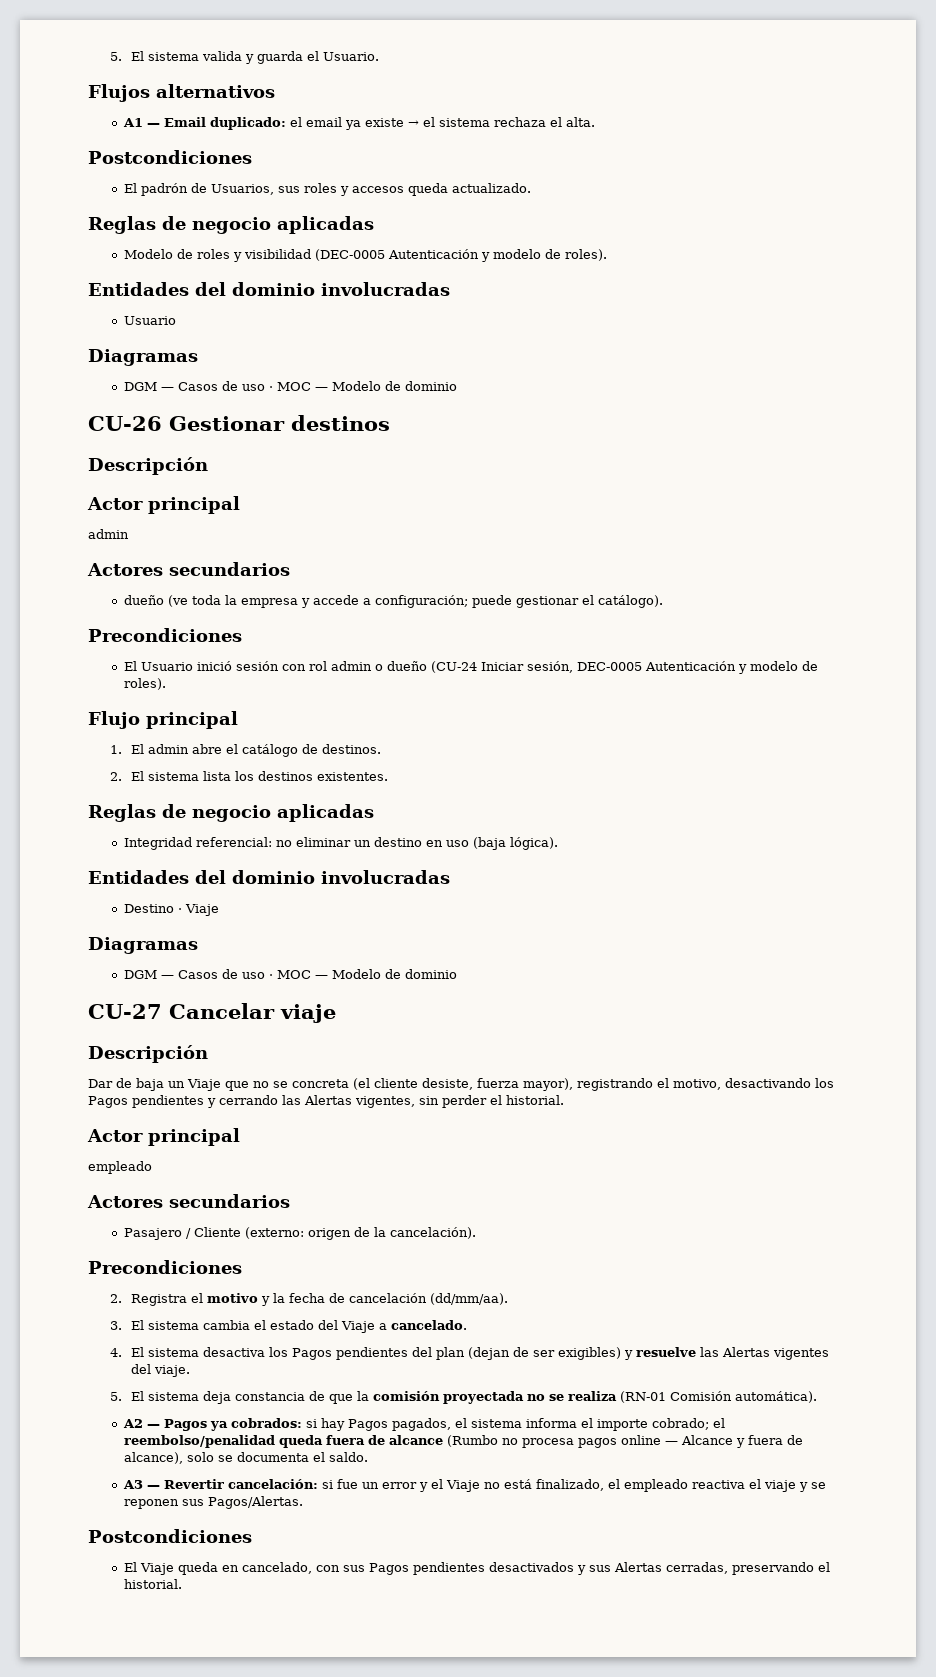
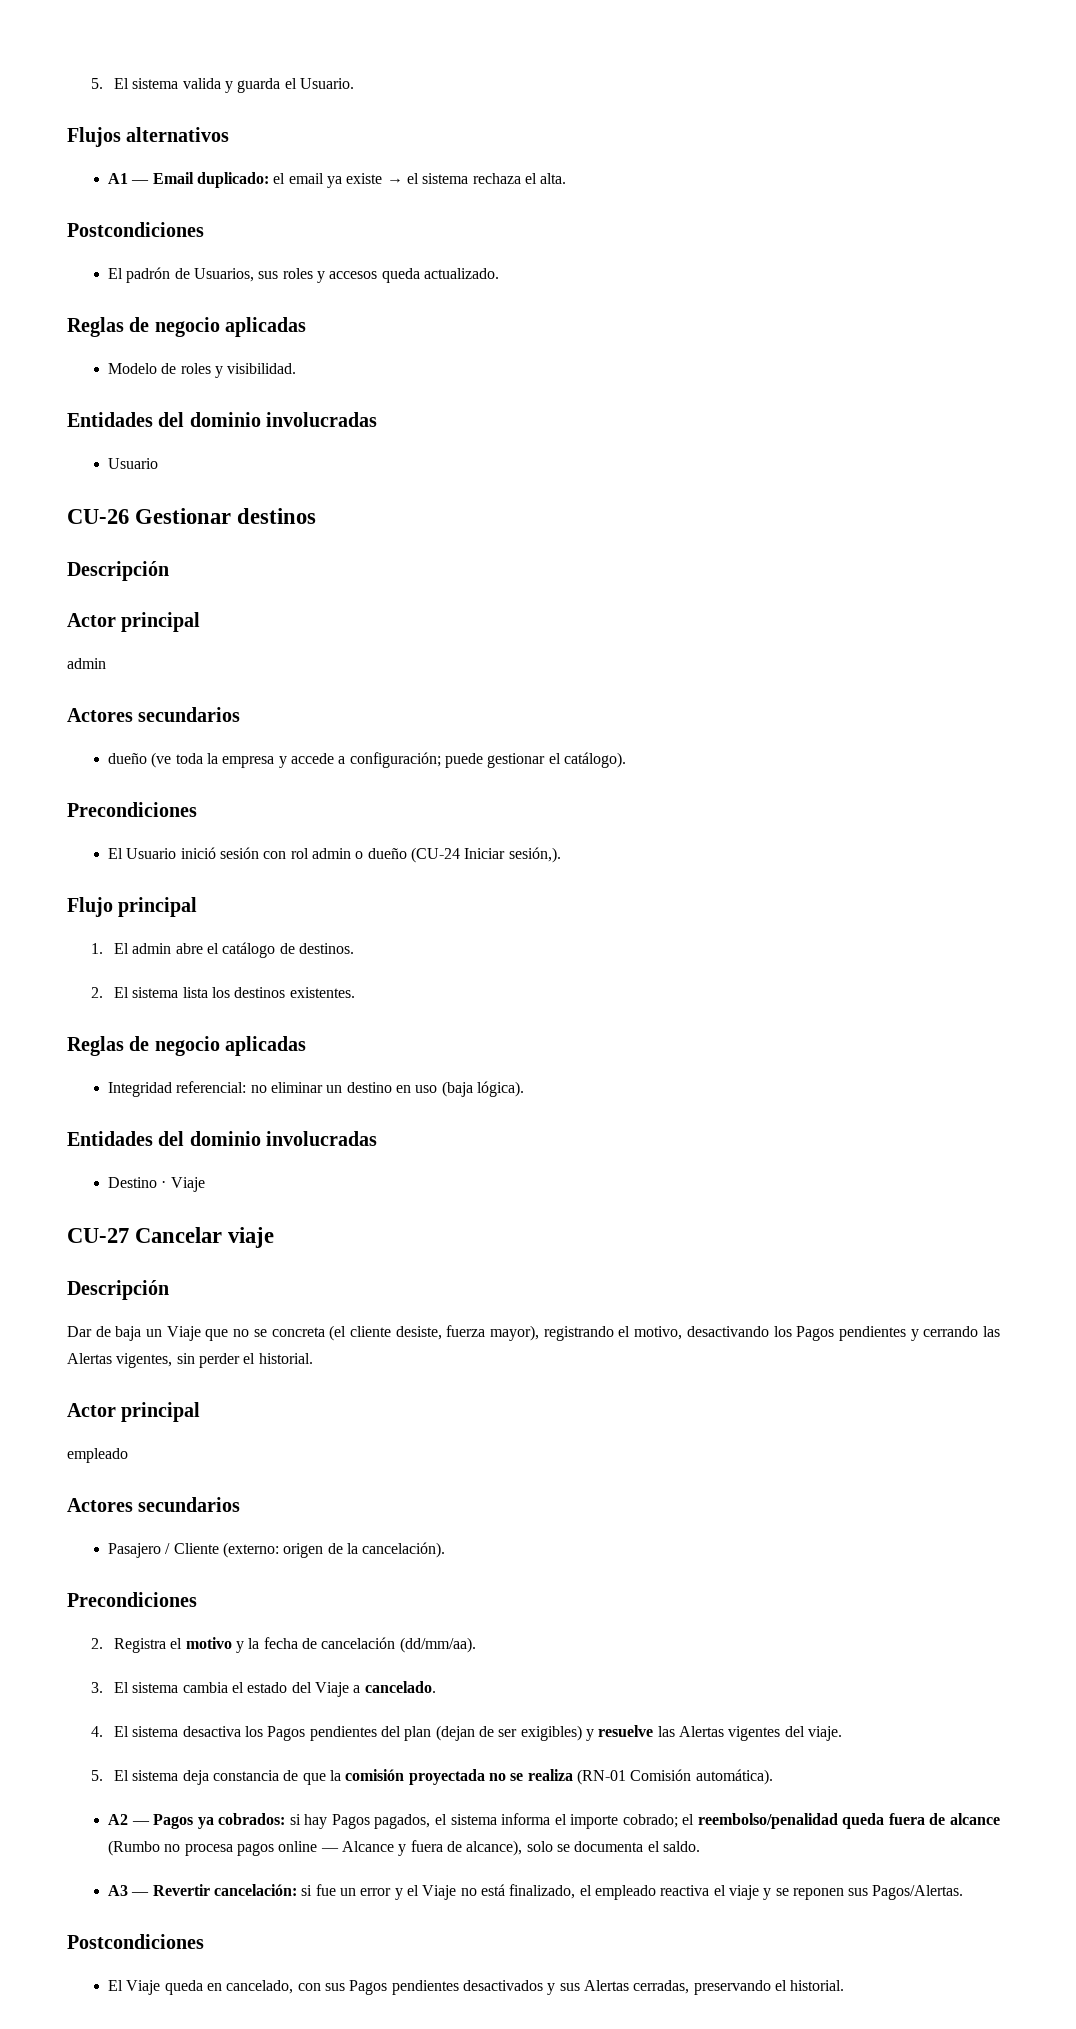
- Modelo de roles y visibilidad (DEC-0005 Autenticación y modelo de roles).
+ Modelo de roles y visibilidad.
  Entidades del dominio involucradas
  Usuario
- Diagramas
- DGM — Casos de uso · MOC — Modelo de dominio
- El Usuario inició sesión con rol admin o dueño (CU-24 Iniciar sesión, DEC-0005 Autenticación y modelo de roles).
+ El Usuario inició sesión con rol admin o dueño (CU-24 Iniciar sesión,).
  Destino · Viaje
- Diagramas
- DGM — Casos de uso · MOC — Modelo de dominio

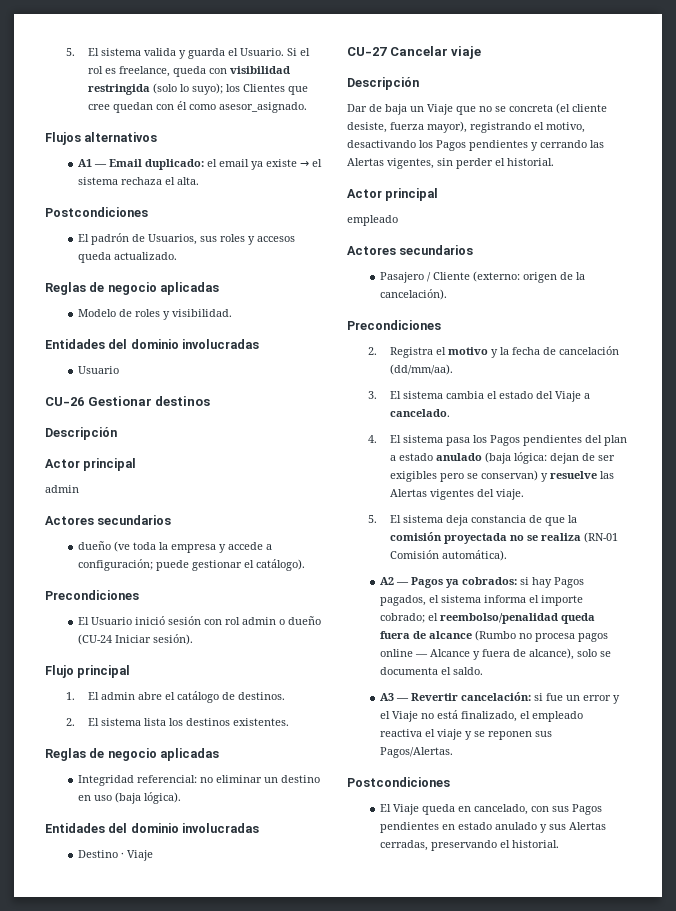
+ Si el rol es freelance, queda con visibilidad restringida (solo lo suyo); los Clientes que cree quedan con él como asesor_asignado.
- El Usuario inició sesión con rol admin o dueño (CU-24 Iniciar sesión,).
+ El Usuario inició sesión con rol admin o dueño (CU-24 Iniciar sesión).
- 4. El sistema desactiva los Pagos pendientes del plan (dejan de ser exigibles) y resuelve las Alertas vigentes del viaje.
+ 4. El sistema pasa los Pagos pendientes del plan a estado anulado (baja lógica: dejan de ser exigibles pero se conservan) y resuelve las Alertas vigentes del viaje.
- El Viaje queda en cancelado, con sus Pagos pendientes desactivados y sus Alertas cerradas, preservando el historial.
+ El Viaje queda en cancelado, con sus Pagos pendientes en estado anulado y sus Alertas cerradas, preservando el historial.

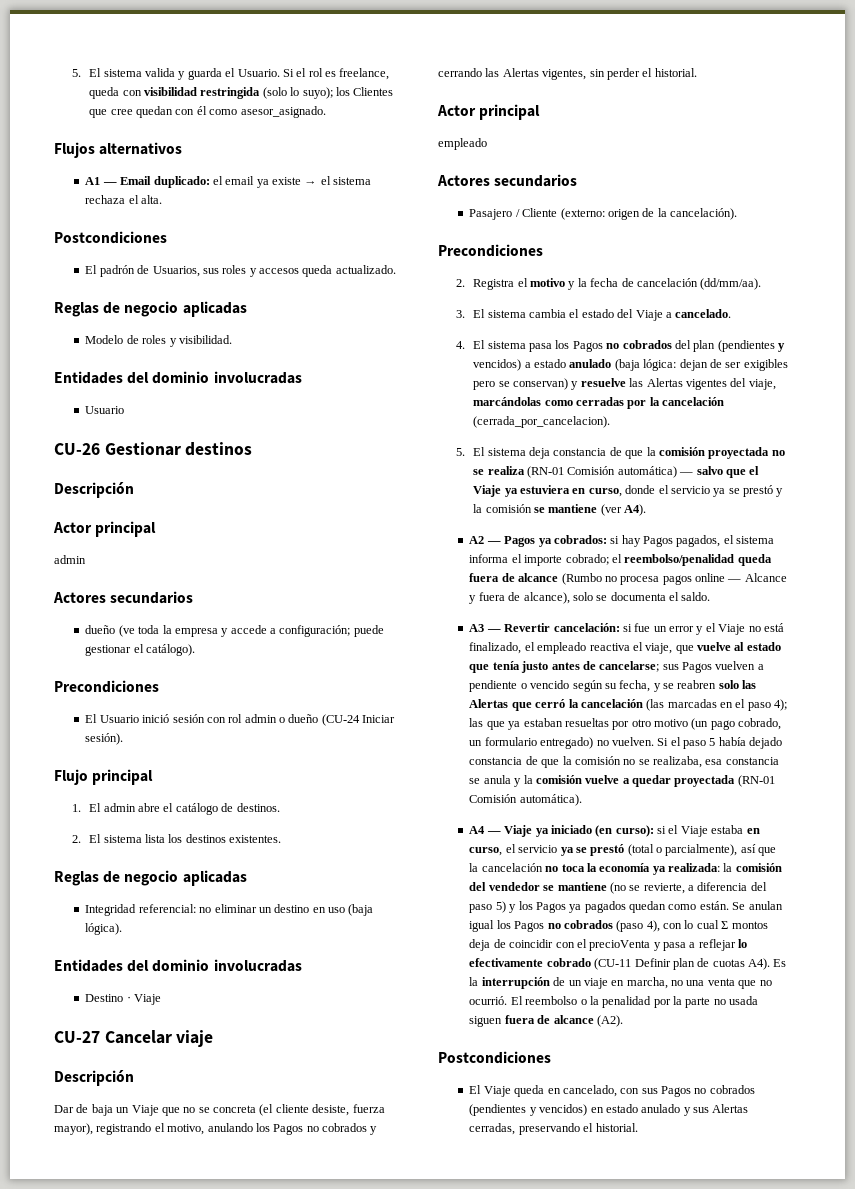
- Dar de baja un Viaje que no se concreta (el cliente desiste, fuerza mayor), registrando el motivo, desactivando los Pagos pendientes y cerrando las Alertas vigentes, sin perder el historial.
+ Dar de baja un Viaje que no se concreta (el cliente desiste, fuerza mayor), registrando el motivo, anulando los Pagos no cobrados y cerrando las Alertas vigentes, sin perder el historial.
- 4. El sistema pasa los Pagos pendientes del plan a estado anulado (baja lógica: dejan de ser exigibles pero se conservan) y resuelve las Alertas vigentes del viaje.
+ 4. El sistema pasa los Pagos no cobrados del plan (pendientes y vencidos) a estado anulado (baja lógica: dejan de ser exigibles pero se conservan) y resuelve las Alertas vigentes del viaje, marcándolas como cerradas por la cancelación (cerrada_por_cancelacion).
- 5. El sistema deja constancia de que la comisión proyectada no se realiza (RN-01 Comisión automática).
+ 5. El sistema deja constancia de que la comisión proyectada no se realiza (RN-01 Comisión automática) — salvo que el Viaje ya estuviera en curso, donde el servicio ya se prestó y la comisión se mantiene (ver A4).
- A3 — Revertir cancelación: si fue un error y el Viaje no está finalizado, el empleado reactiva el viaje y se reponen sus Pagos/Alertas.
+ A3 — Revertir cancelación: si fue un error y el Viaje no está finalizado, el empleado reactiva el viaje, que vuelve al estado que tenía justo antes de cancelarse; sus Pagos vuelven a pendiente o vencido según su fecha, y se reabren solo las Alertas que cerró la cancelación (las marcadas en el paso 4); las que ya estaban resueltas por otro motivo (un pago cobrado, un formulario entregado) no vuelven. Si el paso 5 había dejado constancia de que la comisión no se realizaba, esa constancia se anula y la comisión vuelve a quedar proyectada (RN-01 Comisión automática).
+ A4 — Viaje ya iniciado (en curso): si el Viaje estaba en curso, el servicio ya se prestó (total o parcialmente), así que la cancelación no toca la economía ya realizada: la comisión del vendedor se mantiene (no se revierte, a diferencia del paso 5) y los Pagos ya pagados quedan como están. Se anulan igual los Pagos no cobrados (paso 4), con lo cual Σ montos deja de coincidir con el precioVenta y pasa a reflejar lo efectivamente cobrado (CU-11 Definir plan de cuotas A4). Es la interrupción de un viaje en marcha, no una venta que no ocurrió. El reembolso o la penalidad por la parte no usada siguen fuera de alcance (A2).
- El Viaje queda en cancelado, con sus Pagos pendientes en estado anulado y sus Alertas cerradas, preservando el historial.
+ El Viaje queda en cancelado, con sus Pagos no cobrados (pendientes y vencidos) en estado anulado y sus Alertas cerradas, preservando el historial.

